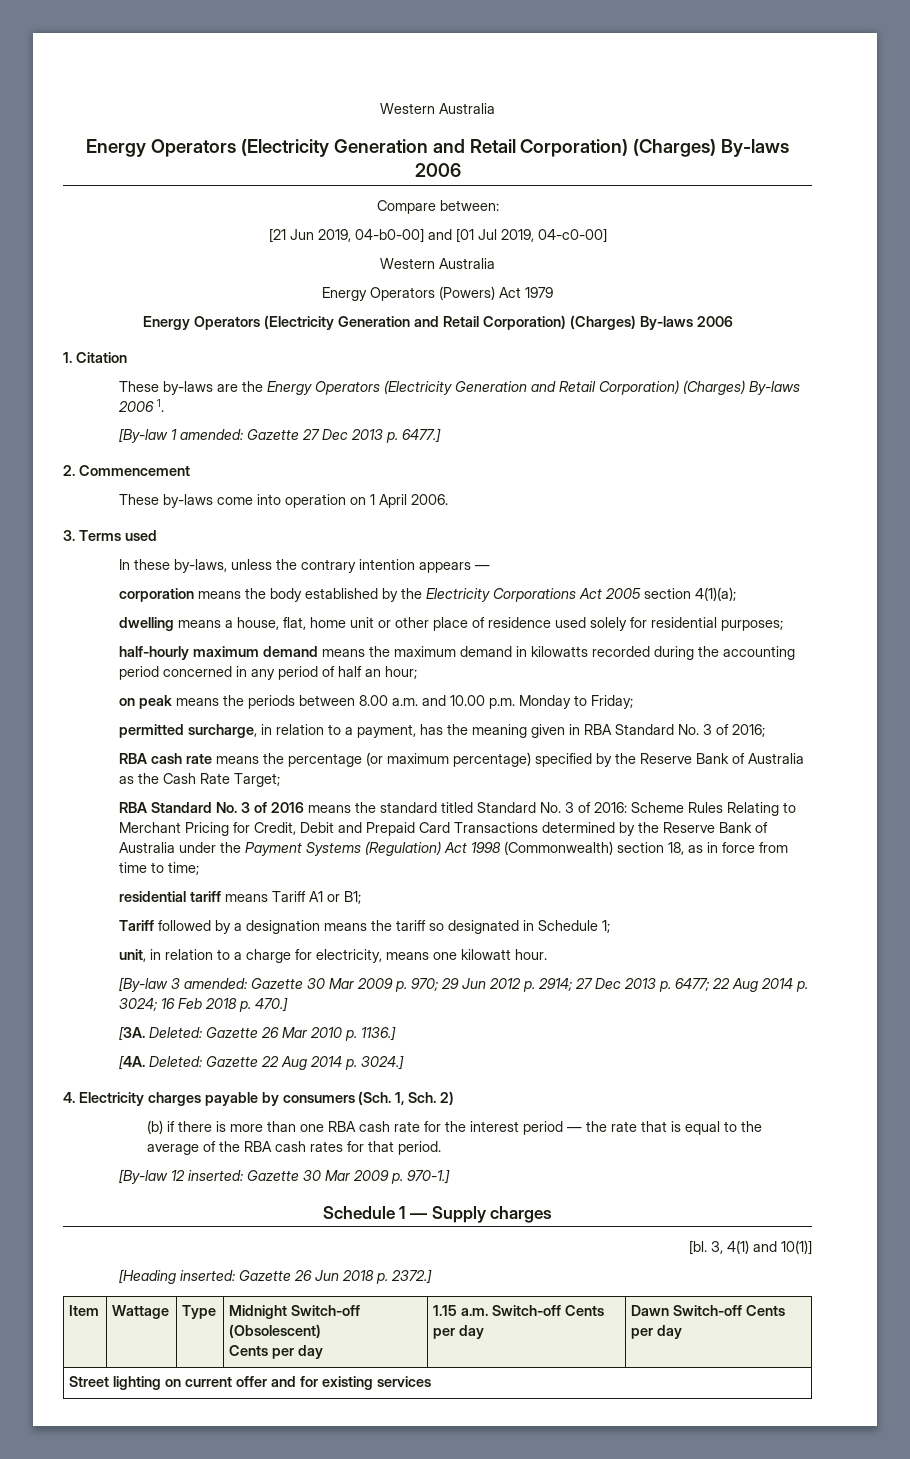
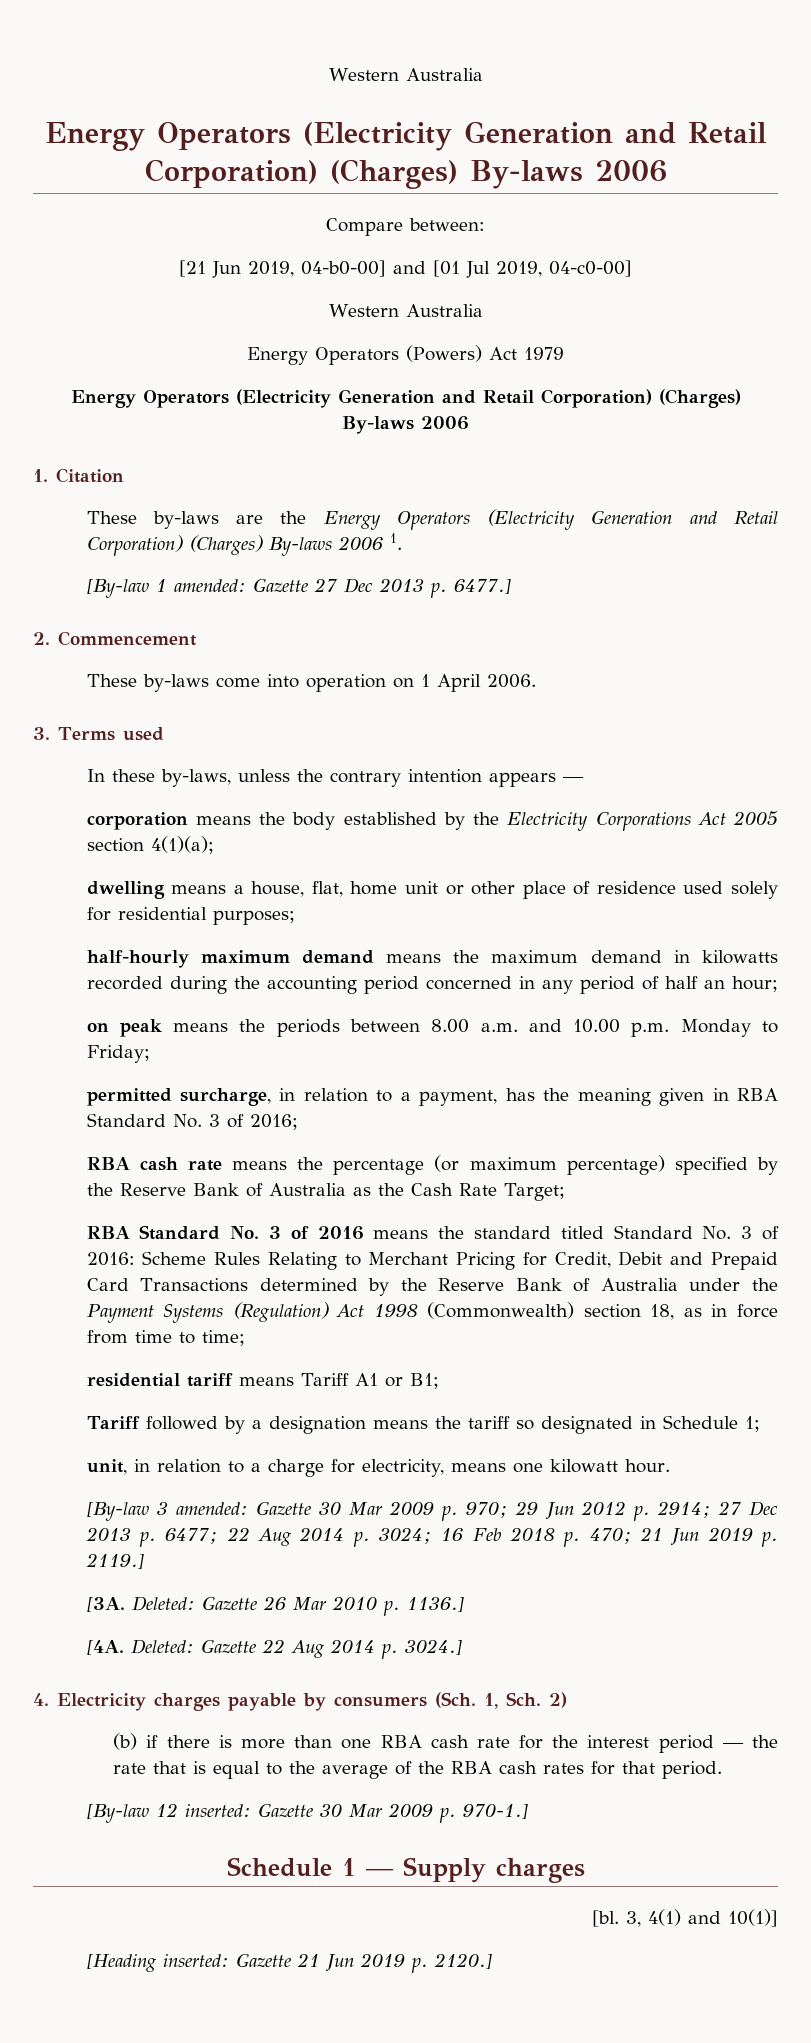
- [By-law 3 amended: Gazette 30 Mar 2009 p. 970; 29 Jun 2012 p. 2914; 27 Dec 2013 p. 6477; 22 Aug 2014 p. 3024; 16 Feb 2018 p. 470.]
+ [By-law 3 amended: Gazette 30 Mar 2009 p. 970; 29 Jun 2012 p. 2914; 27 Dec 2013 p. 6477; 22 Aug 2014 p. 3024; 16 Feb 2018 p. 470; 21 Jun 2019 p. 2119.]
- [Heading inserted: Gazette 26 Jun 2018 p. 2372.]
- Item | Wattage | Type | Midnight Switch-off (Obsolescent)
- Cents per day | 1.15 a.m. Switch-off Cents per day | Dawn Switch-off Cents per day
- Street lighting on current offer and for existing services
+ [Heading inserted: Gazette 21 Jun 2019 p. 2120.]

